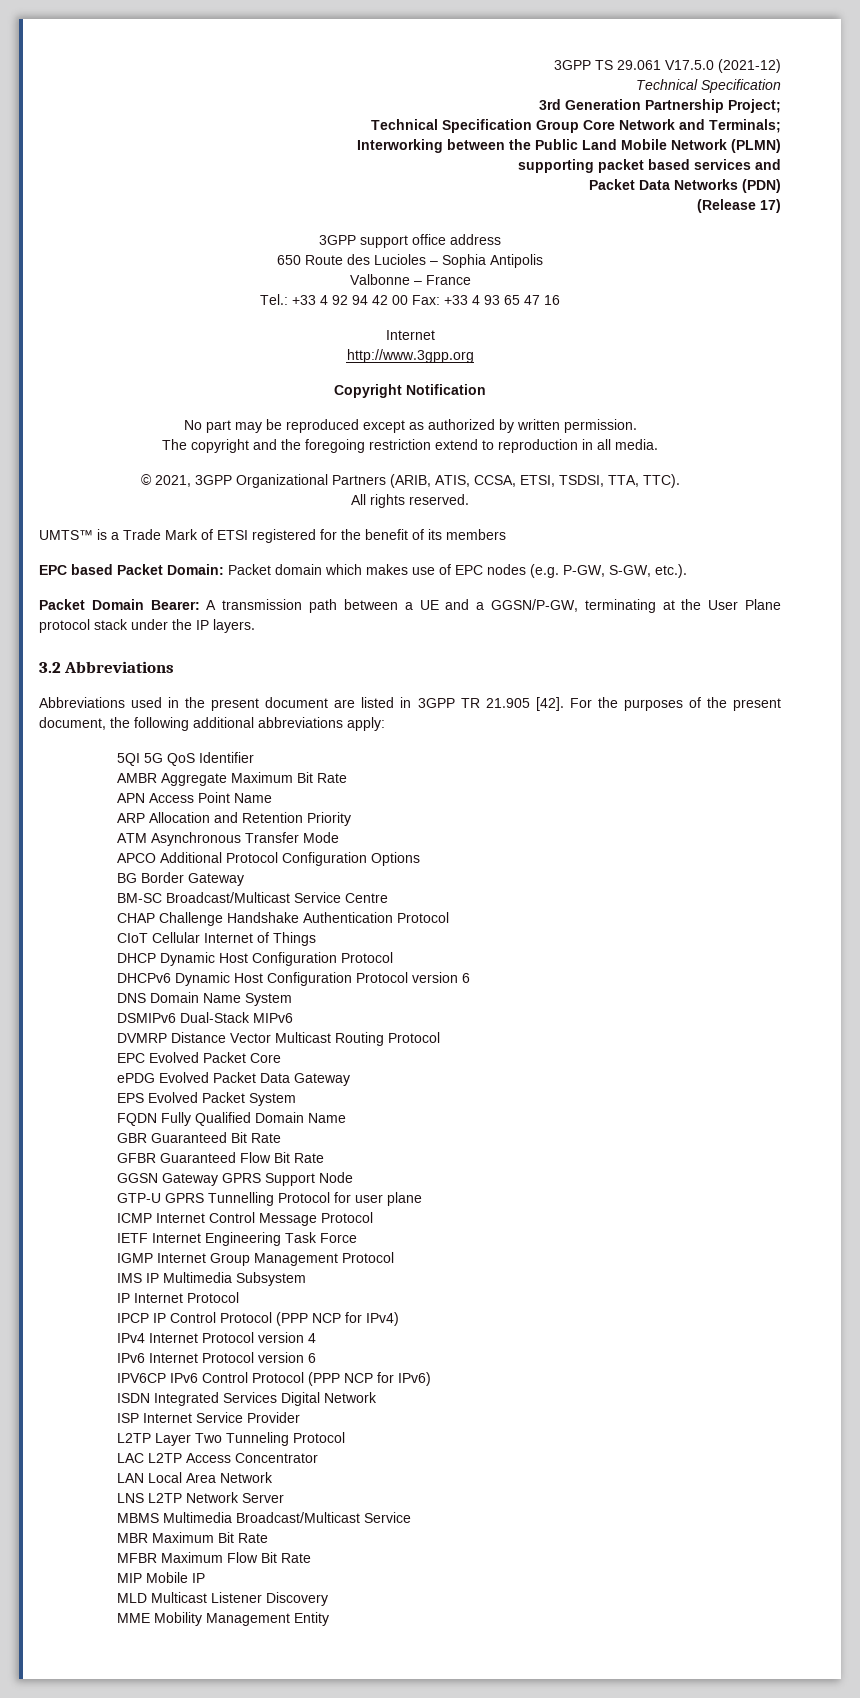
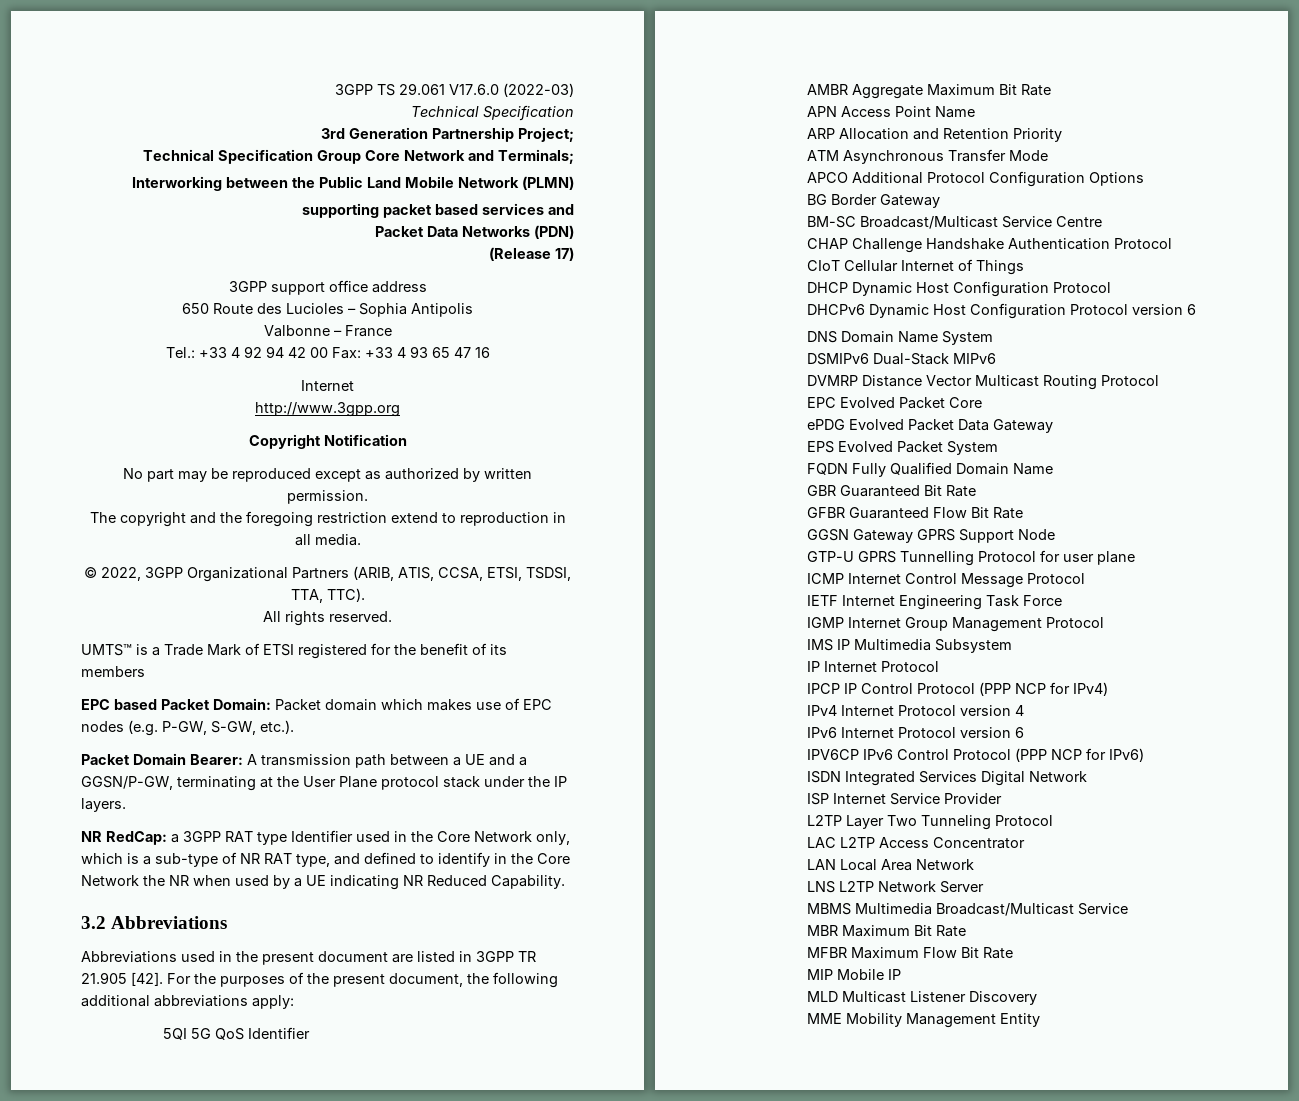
- 3GPP TS 29.061 V17.5.0 (2021-12)
+ 3GPP TS 29.061 V17.6.0 (2022-03)
- © 2021, 3GPP Organizational Partners (ARIB, ATIS, CCSA, ETSI, TSDSI, TTA, TTC).
+ © 2022, 3GPP Organizational Partners (ARIB, ATIS, CCSA, ETSI, TSDSI, TTA, TTC).
+ NR RedCap: a 3GPP RAT type Identifier used in the Core Network only, which is a sub-type of NR RAT type, and defined to identify in the Core Network the NR when used by a UE indicating NR Reduced Capability.

